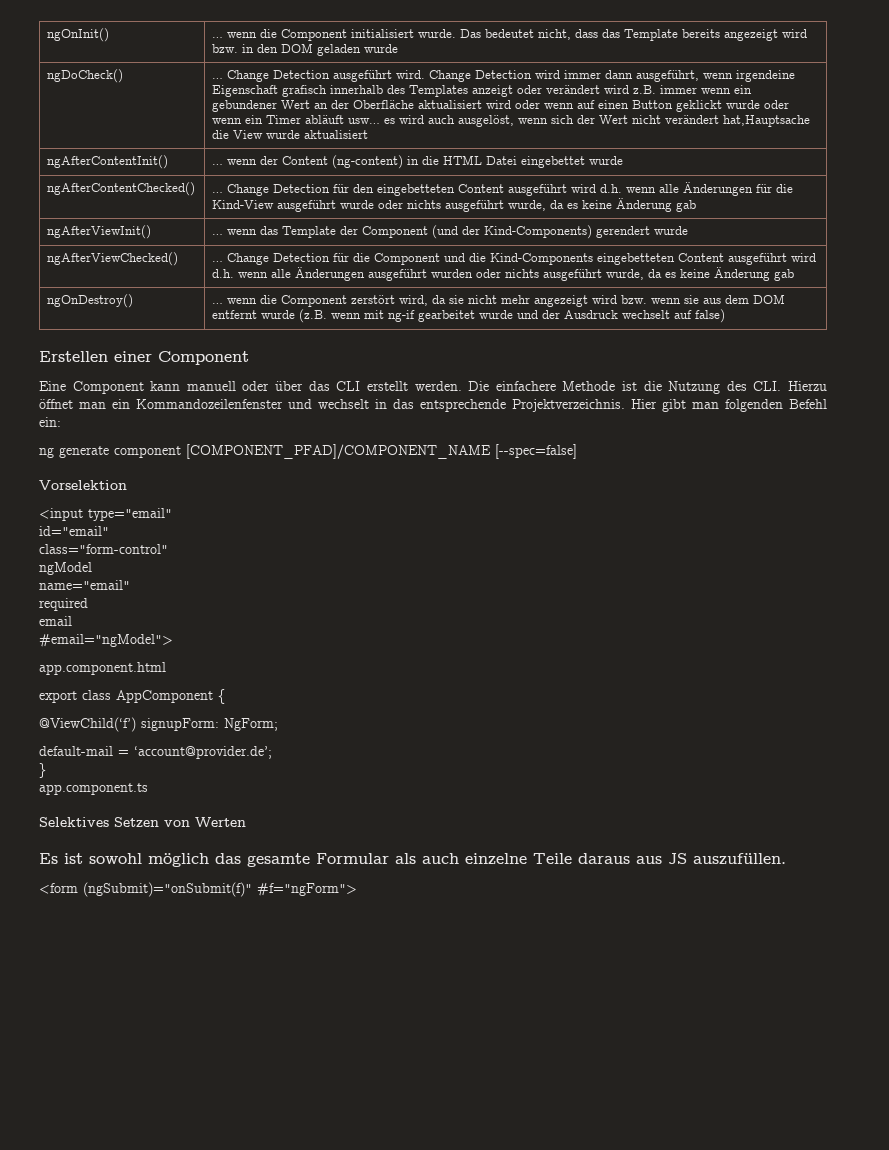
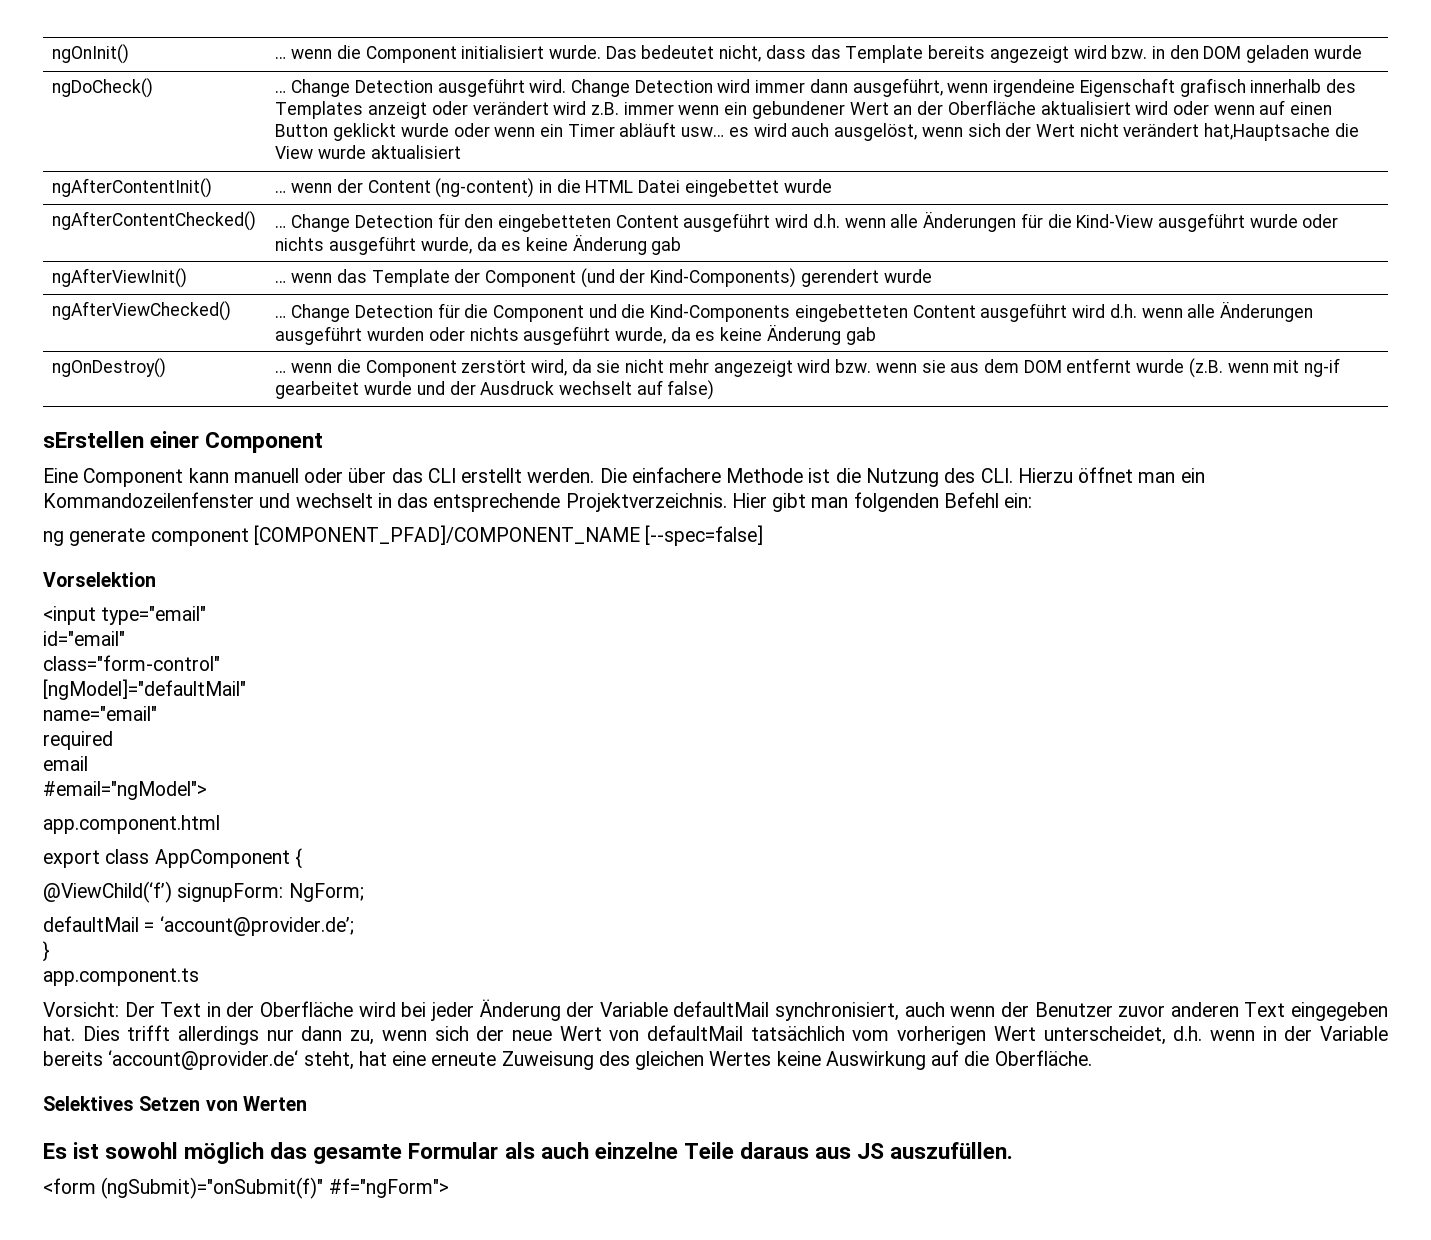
- Erstellen einer Component
+ sErstellen einer Component
- ngModel
+ [ngModel]="defaultMail"
- default-mail = ‘account@provider.de’;
+ defaultMail = ‘account@provider.de’;
+ Vorsicht: Der Text in der Oberfläche wird bei jeder Änderung der Variable defaultMail synchronisiert, auch wenn der Benutzer zuvor anderen Text eingegeben hat. Dies trifft allerdings nur dann zu, wenn sich der neue Wert von defaultMail tatsächlich vom vorherigen Wert unterscheidet, d.h. wenn in der Variable bereits ‘account@provider.de‘ steht, hat eine erneute Zuweisung des gleichen Wertes keine Auswirkung auf die Oberfläche.

